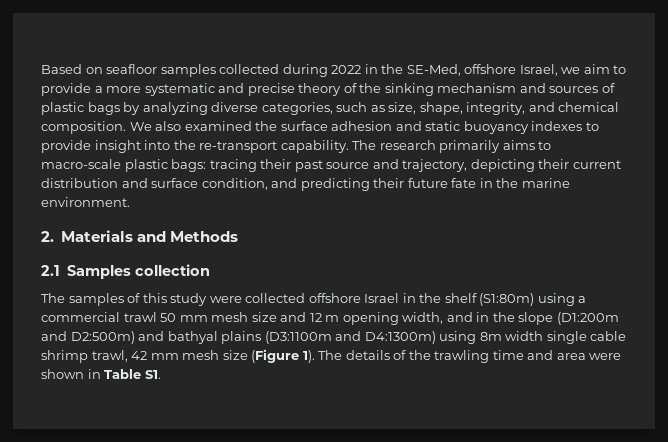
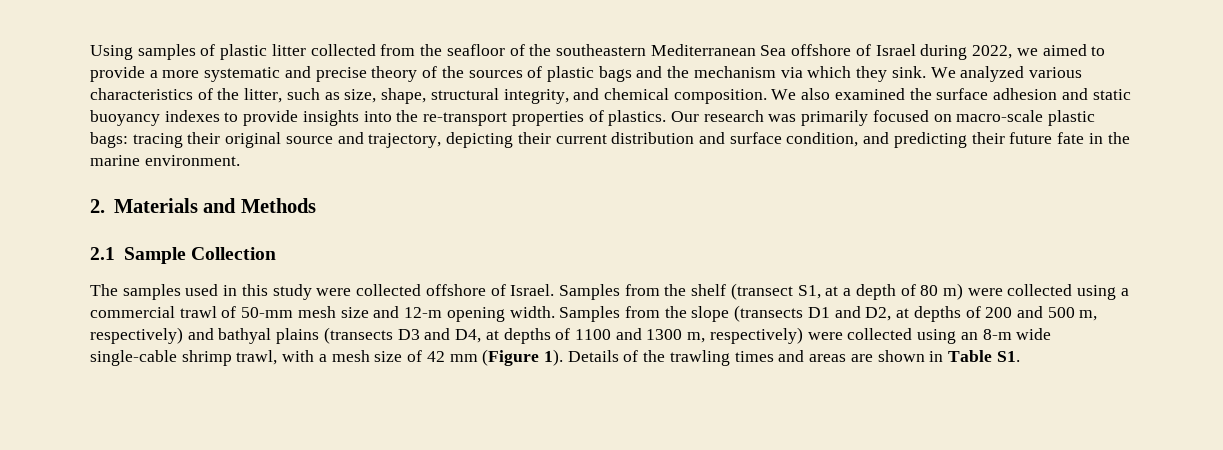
- Based on seafloor samples collected during 2022 in the SE-Med, offshore Israel, we aim to provide a more systematic and precise theory of the sinking mechanism and sources of plastic bags by analyzing diverse categories, such as size, shape, integrity, and chemical composition.
+ Using samples of plastic litter collected from the seafloor of the southeastern Mediterranean Sea offshore of Israel during 2022, we aimed to provide a more systematic and precise theory of the sources of plastic bags and the mechanism via which they sink. We analyzed various characteristics of the litter, such as size, shape, structural integrity, and chemical composition.
- We also examined the surface adhesion and static buoyancy indexes to provide insight into the re-transport capability. The research primarily aims to macro-scale plastic bags: tracing their past source and trajectory, depicting their current distribution and surface condition, and predicting their future fate in the marine environment.
+ We also examined the surface adhesion and static buoyancy indexes to provide insights into the re-transport properties of plastics. Our research was primarily focused on macro-scale plastic bags: tracing their original source and trajectory, depicting their current distribution and surface condition, and predicting their future fate in the marine environment.
- 2.1 Samples collection
+ 2.1 Sample Collection
- The samples of this study were collected offshore Israel in the shelf (S1:80m) using a commercial trawl 50 mm mesh size and 12 m opening width, and in the slope (D1:200m and D2:500m) and bathyal plains (D3:1100m and D4:1300m) using 8m width single cable shrimp trawl, 42 mm mesh size (Figure 1). The details of the trawling time and area were shown in Table S1.
+ The samples used in this study were collected offshore of Israel. Samples from the shelf (transect S1, at a depth of 80 m) were collected using a commercial trawl of 50-mm mesh size and 12-m opening width. Samples from the slope (transects D1 and D2, at depths of 200 and 500 m, respectively) and bathyal plains (transects D3 and D4, at depths of 1100 and 1300 m, respectively) were collected using an 8-m wide single-cable shrimp trawl, with a mesh size of 42 mm (Figure 1). Details of the trawling times and areas are shown in Table S1.

